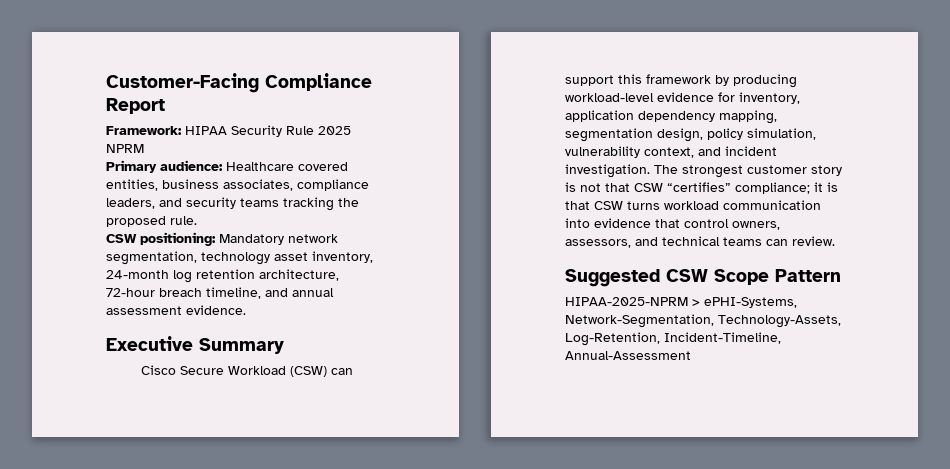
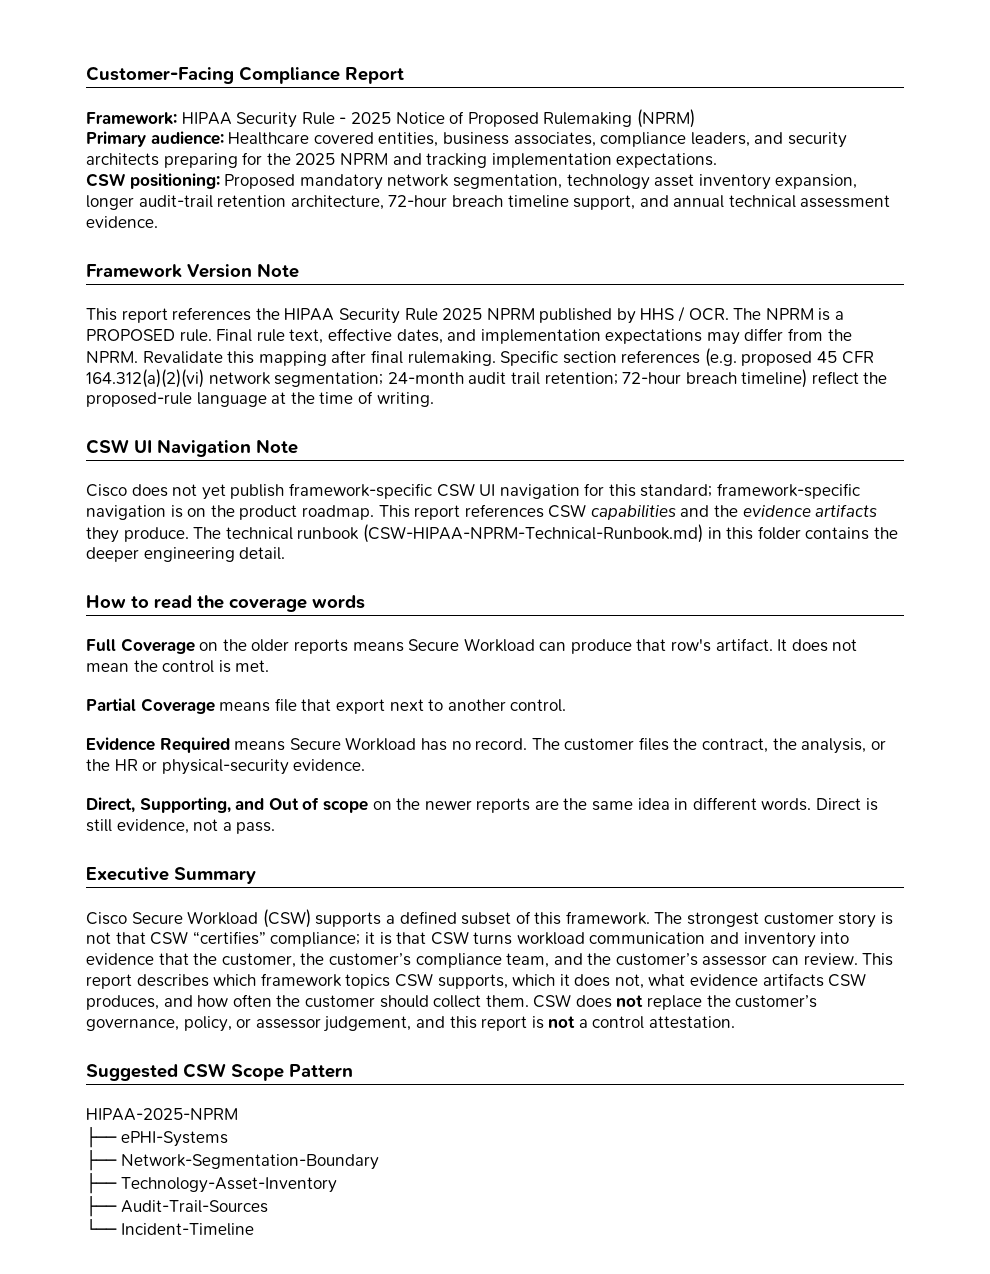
- Framework: HIPAA Security Rule 2025 NPRM
+ Framework: HIPAA Security Rule - 2025 Notice of Proposed Rulemaking (NPRM)
- Primary audience: Healthcare covered entities, business associates, compliance leaders, and security teams tracking the proposed rule.
+ Primary audience: Healthcare covered entities, business associates, compliance leaders, and security architects preparing for the 2025 NPRM and tracking implementation expectations.
- CSW positioning: Mandatory network segmentation, technology asset inventory, 24-month log retention architecture, 72-hour breach timeline, and annual assessment evidence.
+ CSW positioning: Proposed mandatory network segmentation, technology asset inventory expansion, longer audit-trail retention architecture, 72-hour breach timeline support, and annual technical assessment evidence.
+ Framework Version Note
+ This report references the HIPAA Security Rule 2025 NPRM published by HHS / OCR. The NPRM is a PROPOSED rule. Final rule text, effective dates, and implementation expectations may differ from the NPRM. Revalidate this mapping after final rulemaking. Specific section references (e.g. proposed 45 CFR 164.312(a)(2)(vi) network segmentation; 24-month audit trail retention; 72-hour breach timeline) reflect the proposed-rule language at the time of writing.
+ CSW UI Navigation Note
+ Cisco does not yet publish framework-specific CSW UI navigation for this standard; framework-specific navigation is on the product roadmap. This report references CSW capabilities and the evidence artifacts they produce. The technical runbook (CSW-HIPAA-NPRM-Technical-Runbook.md) in this folder contains the deeper engineering detail.
+ How to read the coverage words
+ Full Coverage on the older reports means Secure Workload can produce that row's artifact. It does not mean the control is met.
+ Partial Coverage means file that export next to another control.
+ Evidence Required means Secure Workload has no record. The customer files the contract, the analysis, or the HR or physical-security evidence.
+ Direct, Supporting, and Out of scope on the newer reports are the same idea in different words. Direct is still evidence, not a pass.
- Cisco Secure Workload (CSW) can support this framework by producing workload-level evidence for inventory, application dependency mapping, segmentation design, policy simulation, vulnerability context, and incident investigation.
+ Cisco Secure Workload (CSW) supports a defined subset of this framework.
- The strongest customer story is not that CSW “certifies” compliance; it is that CSW turns workload communication into evidence that control owners, assessors, and technical teams can review.
+ The strongest customer story is not that CSW “certifies” compliance; it is that CSW turns workload communication and inventory into evidence that the customer, the customer’s compliance team, and the customer’s assessor can review. This report describes which framework topics CSW supports, which it does not, what evidence artifacts CSW produces, and how often the customer should collect them. CSW does not replace the customer’s governance, policy, or assessor judgement, and this report is not a control attestation.
- HIPAA-2025-NPRM > ePHI-Systems, Network-Segmentation, Technology-Assets, Log-Retention, Incident-Timeline, Annual-Assessment
+ HIPAA-2025-NPRM
+ ├── ePHI-Systems
+ ├── Network-Segmentation-Boundary
+ ├── Technology-Asset-Inventory
+ ├── Audit-Trail-Sources
+ └── Incident-Timeline

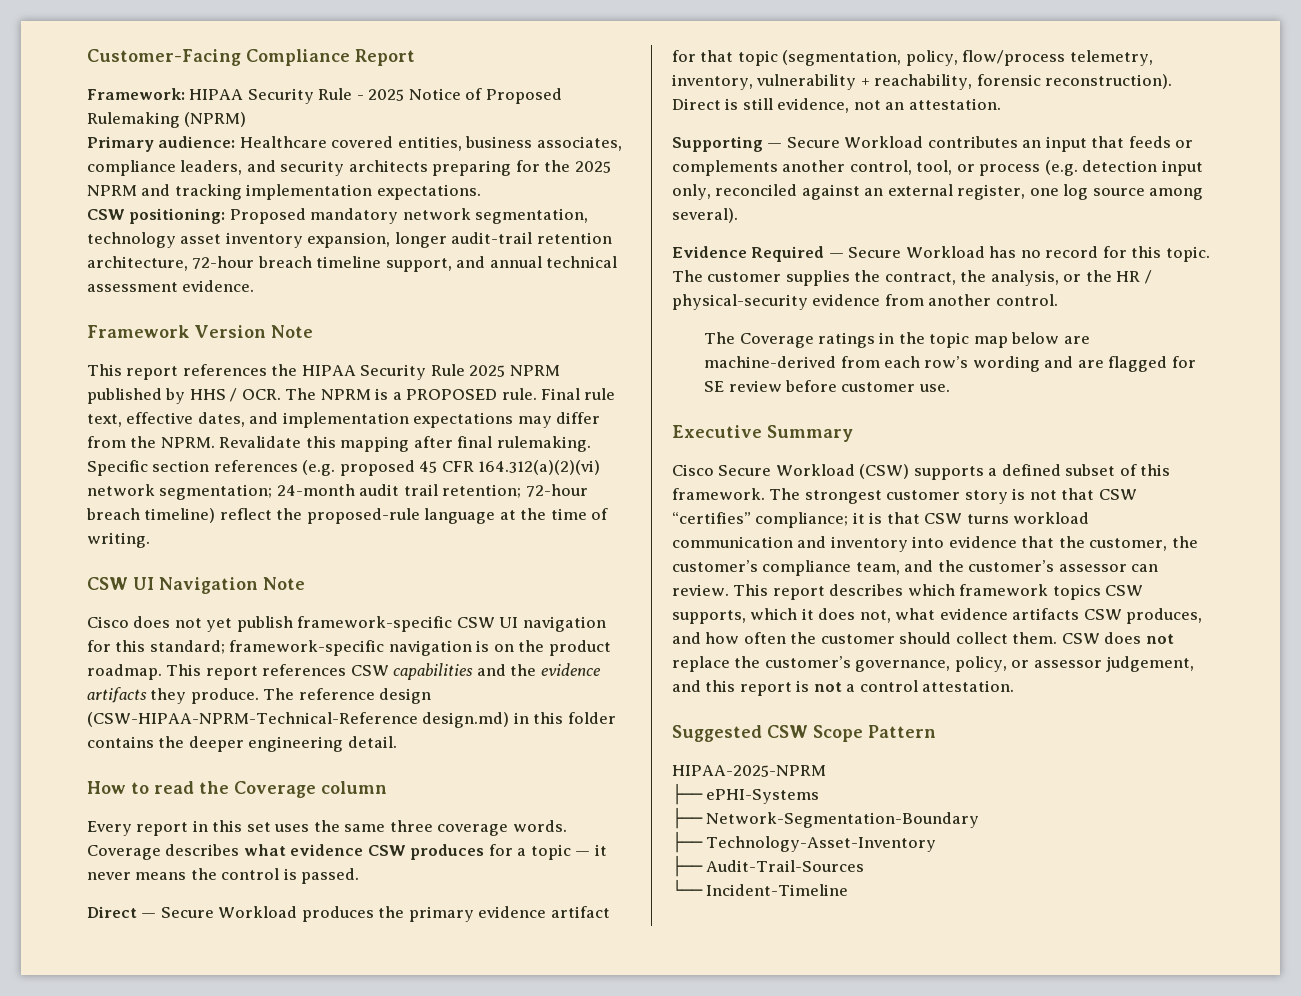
- The technical runbook (CSW-HIPAA-NPRM-Technical-Runbook.md) in this folder contains the deeper engineering detail.
+ The reference design (CSW-HIPAA-NPRM-Technical-Reference design.md) in this folder contains the deeper engineering detail.
- How to read the coverage words
- Full Coverage on the older reports means Secure Workload can produce that row's artifact. It does not mean the control is met.
- Partial Coverage means file that export next to another control.
+ How to read the Coverage column
+ Every report in this set uses the same three coverage words. Coverage describes what evidence CSW produces for a topic — it never means the control is passed.
+ Direct — Secure Workload produces the primary evidence artifact for that topic (segmentation, policy, flow/process telemetry, inventory, vulnerability + reachability, forensic reconstruction). Direct is still evidence, not an attestation.
+ Supporting — Secure Workload contributes an input that feeds or complements another control, tool, or process (e.g. detection input only, reconciled against an external register, one log source among several).
- Evidence Required means Secure Workload has no record.
+ Evidence Required — Secure Workload has no record for this topic.
- The customer files the contract, the analysis, or the HR or physical-security evidence.
- Direct, Supporting, and Out of scope on the newer reports are the same idea in different words. Direct is still evidence, not a pass.
+ The customer supplies the contract, the analysis, or the HR / physical-security evidence from another control.
+ The Coverage ratings in the topic map below are machine-derived from each row’s wording and are flagged for SE review before customer use.

